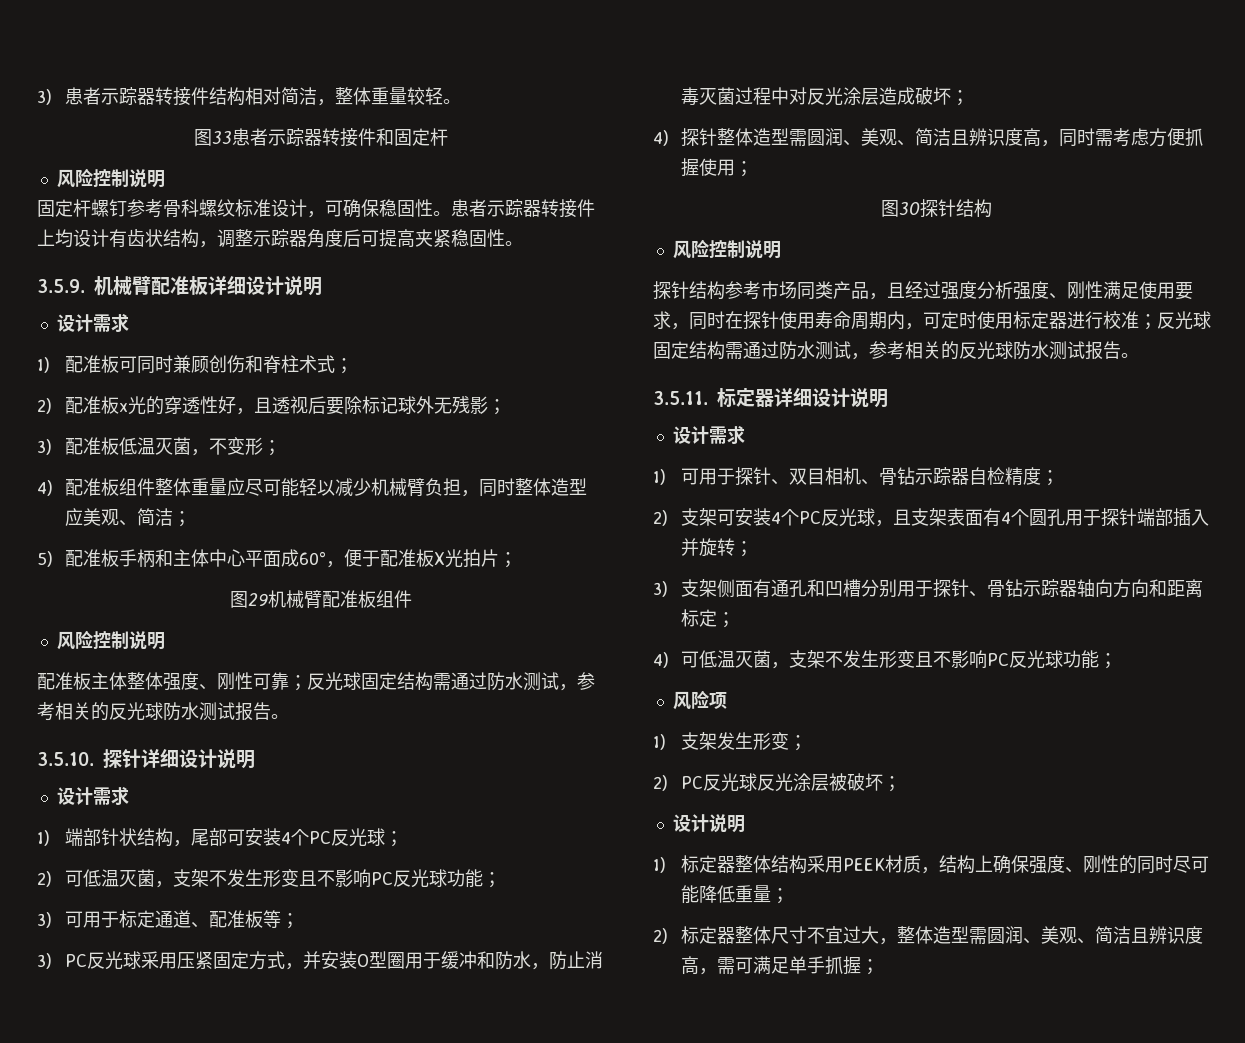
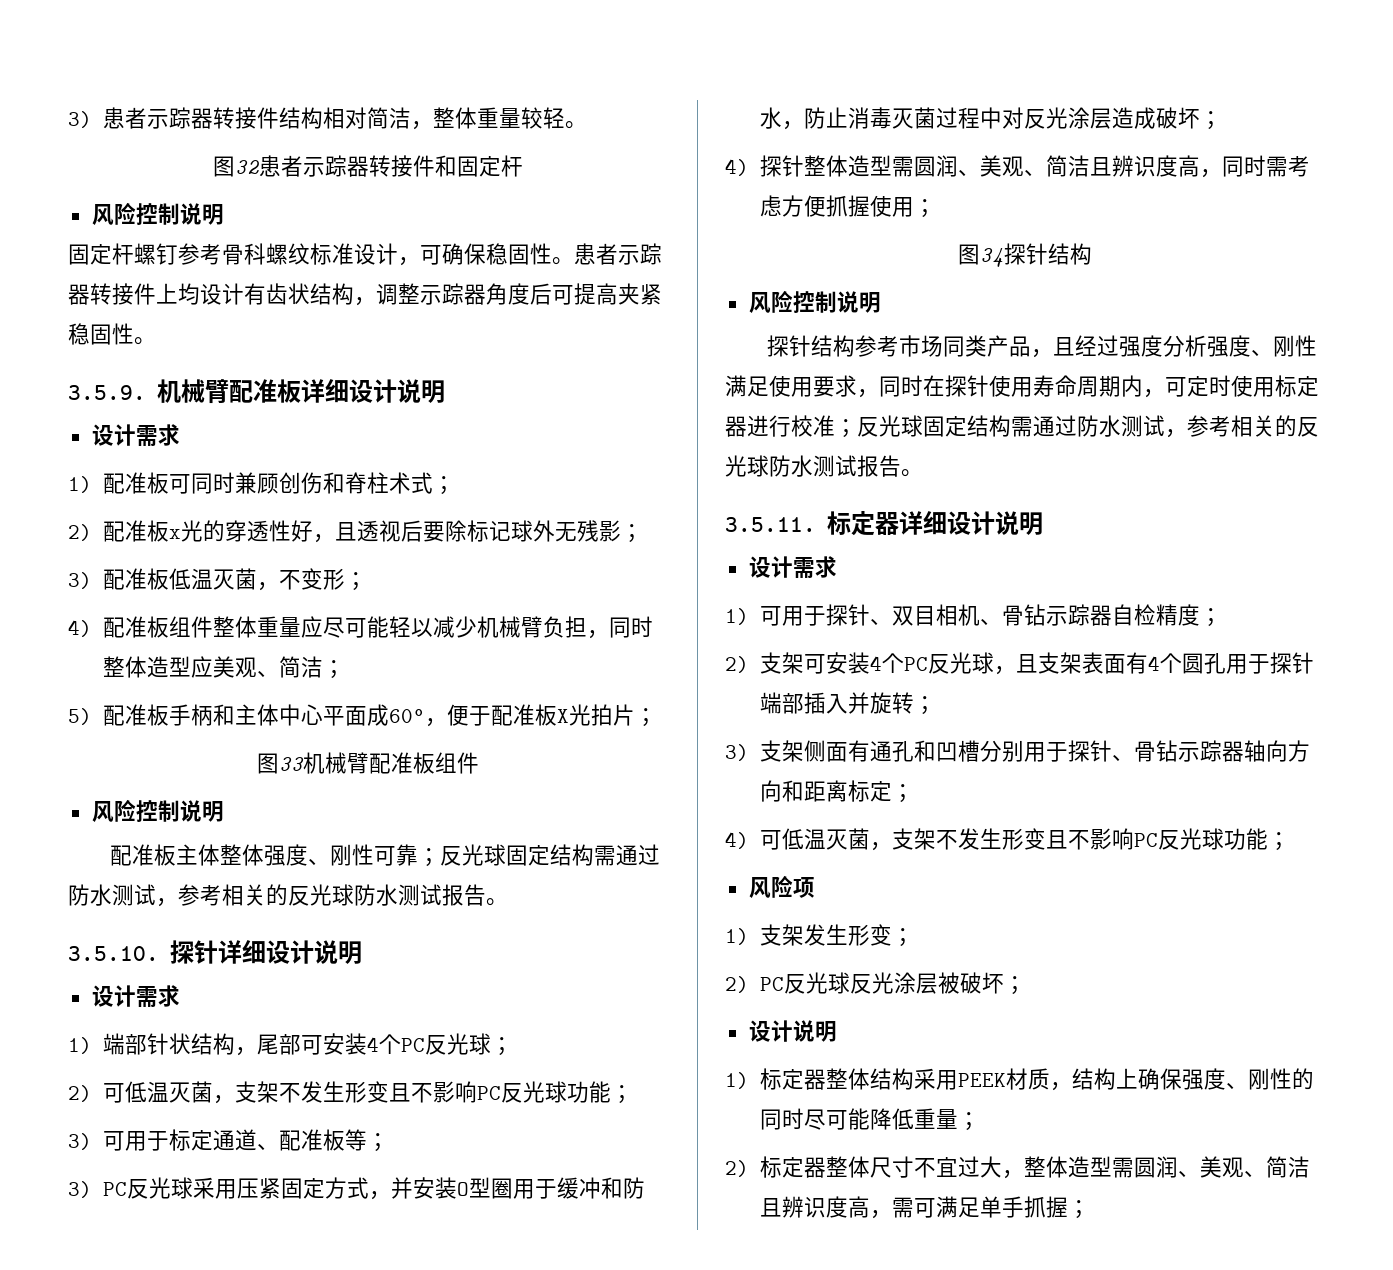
- 图33患者示踪器转接件和固定杆
+ 图32患者示踪器转接件和固定杆
- 图29机械臂配准板组件
+ 图33机械臂配准板组件
- 图30探针结构
+ 图34探针结构

